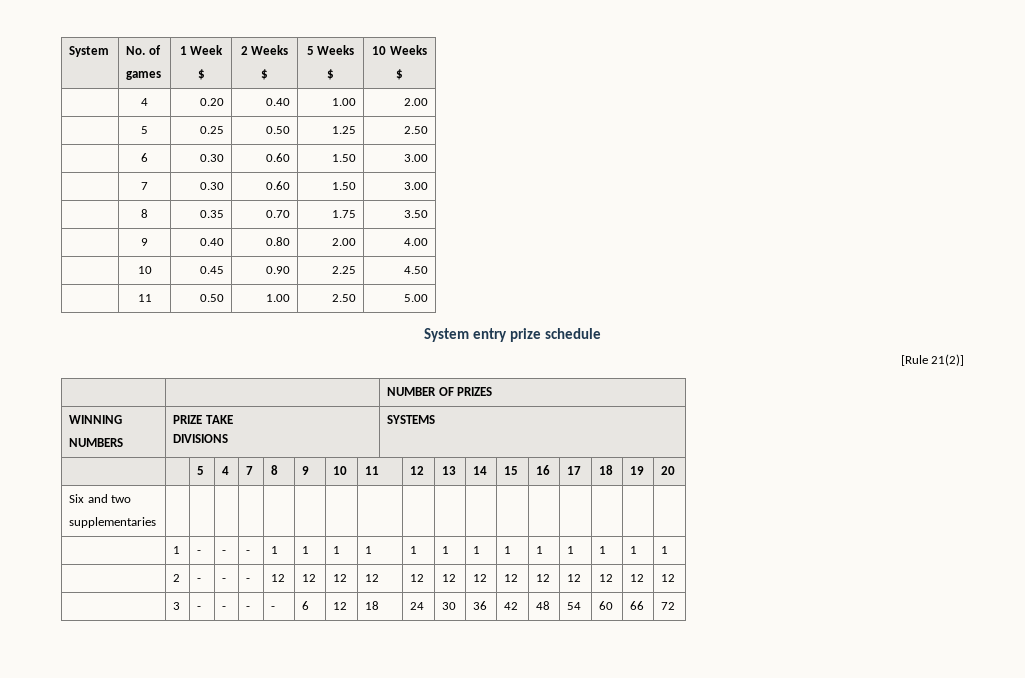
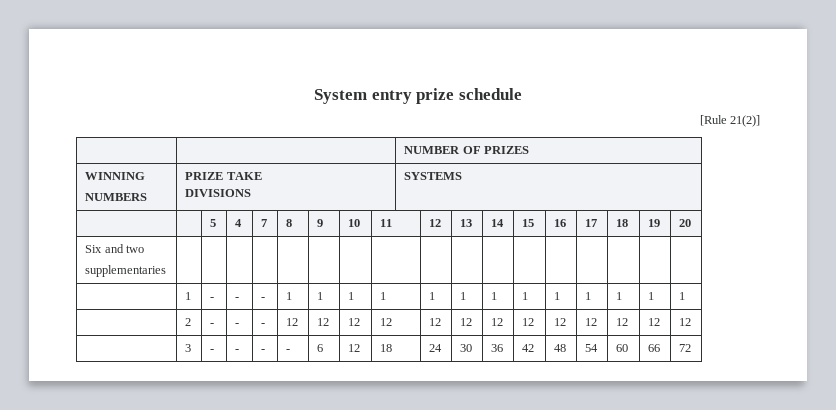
- System | No. of
- games | 1 Week
- $ | 2 Weeks
- $ | 5 Weeks
- $ | 10 Weeks
- $
- | 4 | 0.20 | 0.40 | 1.00 | 2.00
- | 5 | 0.25 | 0.50 | 1.25 | 2.50
- | 6 | 0.30 | 0.60 | 1.50 | 3.00
- | 7 | 0.30 | 0.60 | 1.50 | 3.00
- | 8 | 0.35 | 0.70 | 1.75 | 3.50
- | 9 | 0.40 | 0.80 | 2.00 | 4.00
- | 10 | 0.45 | 0.90 | 2.25 | 4.50
- | 11 | 0.50 | 1.00 | 2.50 | 5.00

